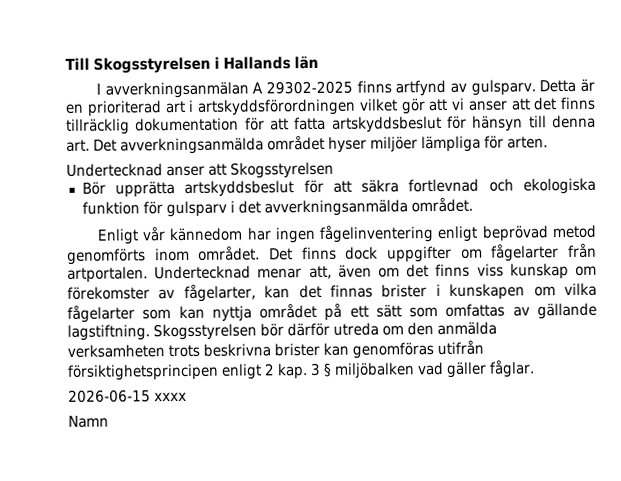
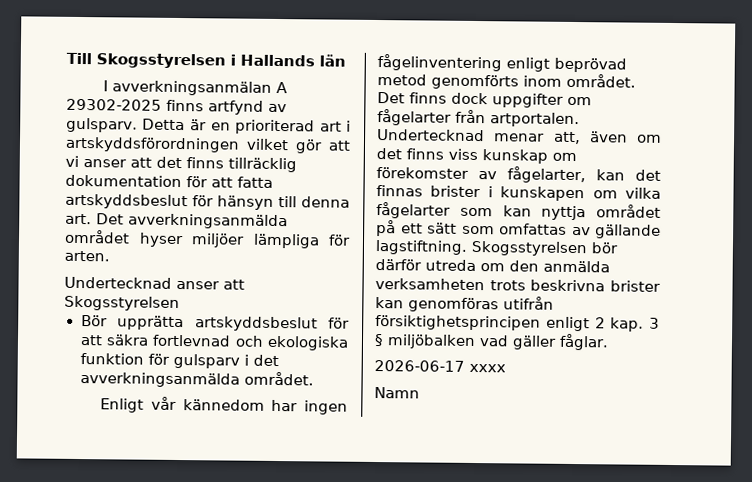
- 2026-06-15 xxxx
+ 2026-06-17 xxxx

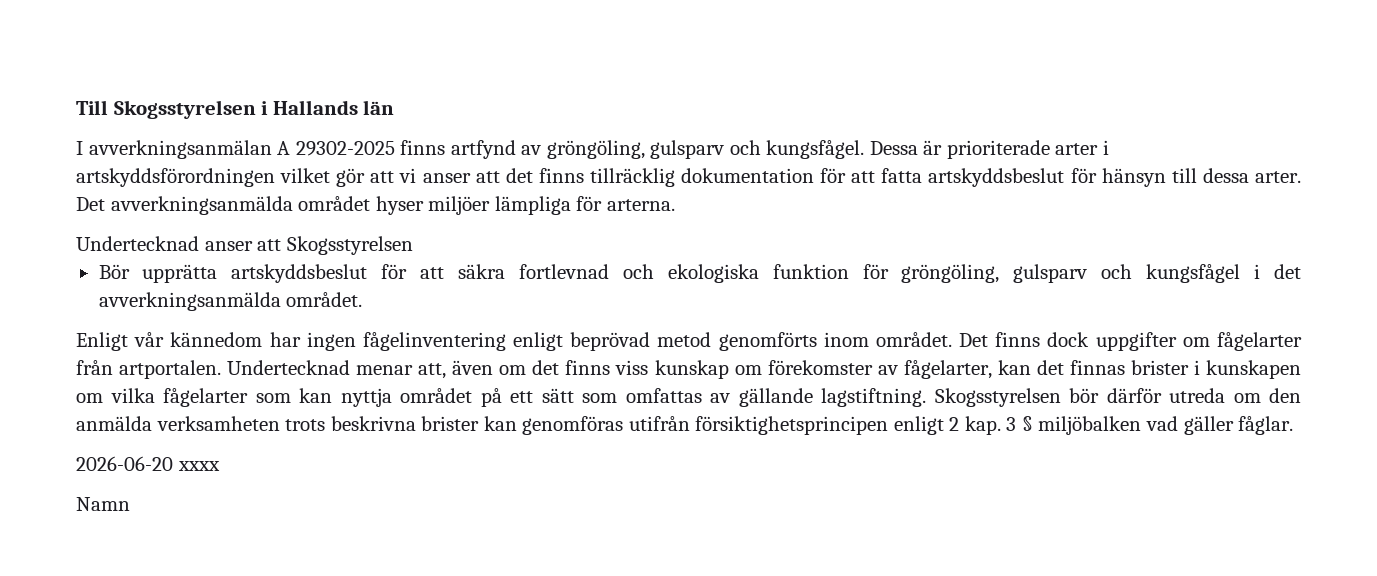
- I avverkningsanmälan A 29302-2025 finns artfynd av gulsparv. Detta är en prioriterad art i artskyddsförordningen vilket gör att vi anser att det finns tillräcklig dokumentation för att fatta artskyddsbeslut för hänsyn till denna art. Det avverkningsanmälda området hyser miljöer lämpliga för arten.
+ I avverkningsanmälan A 29302-2025 finns artfynd av gröngöling, gulsparv och kungsfågel. Dessa är prioriterade arter i artskyddsförordningen vilket gör att vi anser att det finns tillräcklig dokumentation för att fatta artskyddsbeslut för hänsyn till dessa arter. Det avverkningsanmälda området hyser miljöer lämpliga för arterna.
- Bör upprätta artskyddsbeslut för att säkra fortlevnad och ekologiska funktion för gulsparv i det avverkningsanmälda området.
+ Bör upprätta artskyddsbeslut för att säkra fortlevnad och ekologiska funktion för gröngöling, gulsparv och kungsfågel i det avverkningsanmälda området.
- 2026-06-17 xxxx
+ 2026-06-20 xxxx

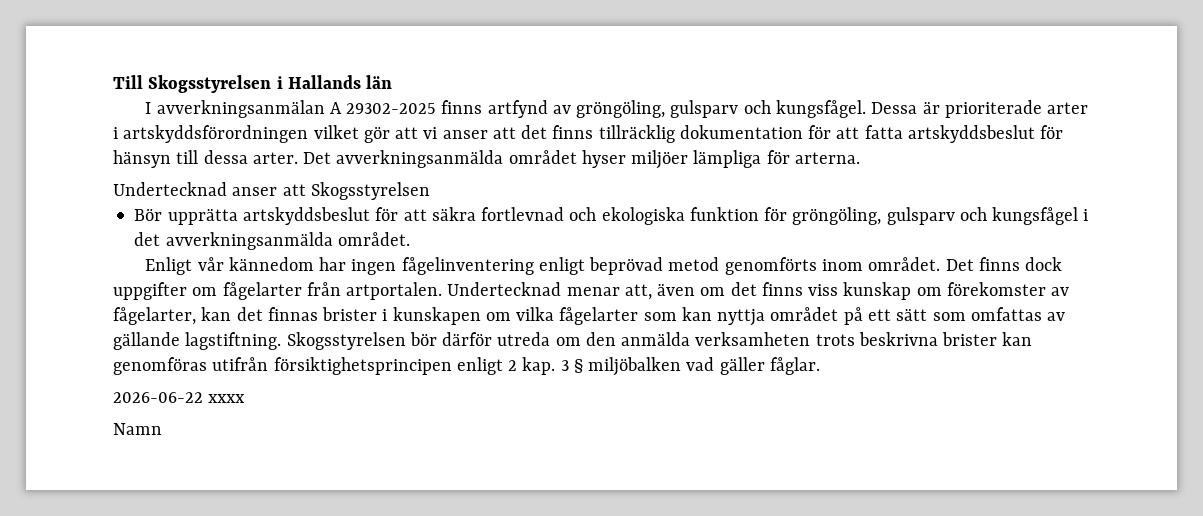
- 2026-06-20 xxxx
+ 2026-06-22 xxxx

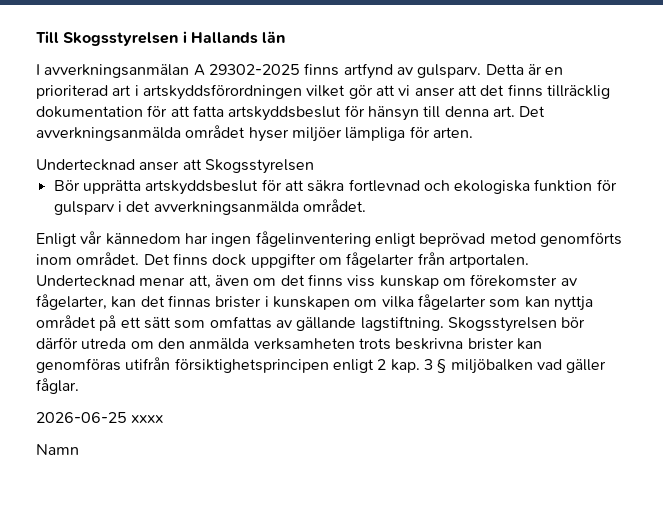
- I avverkningsanmälan A 29302-2025 finns artfynd av gröngöling, gulsparv och kungsfågel. Dessa är prioriterade arter i artskyddsförordningen vilket gör att vi anser att det finns tillräcklig dokumentation för att fatta artskyddsbeslut för hänsyn till dessa arter. Det avverkningsanmälda området hyser miljöer lämpliga för arterna.
+ I avverkningsanmälan A 29302-2025 finns artfynd av gulsparv. Detta är en prioriterad art i artskyddsförordningen vilket gör att vi anser att det finns tillräcklig dokumentation för att fatta artskyddsbeslut för hänsyn till denna art. Det avverkningsanmälda området hyser miljöer lämpliga för arten.
- Bör upprätta artskyddsbeslut för att säkra fortlevnad och ekologiska funktion för gröngöling, gulsparv och kungsfågel i det avverkningsanmälda området.
+ Bör upprätta artskyddsbeslut för att säkra fortlevnad och ekologiska funktion för gulsparv i det avverkningsanmälda området.
- 2026-06-22 xxxx
+ 2026-06-25 xxxx

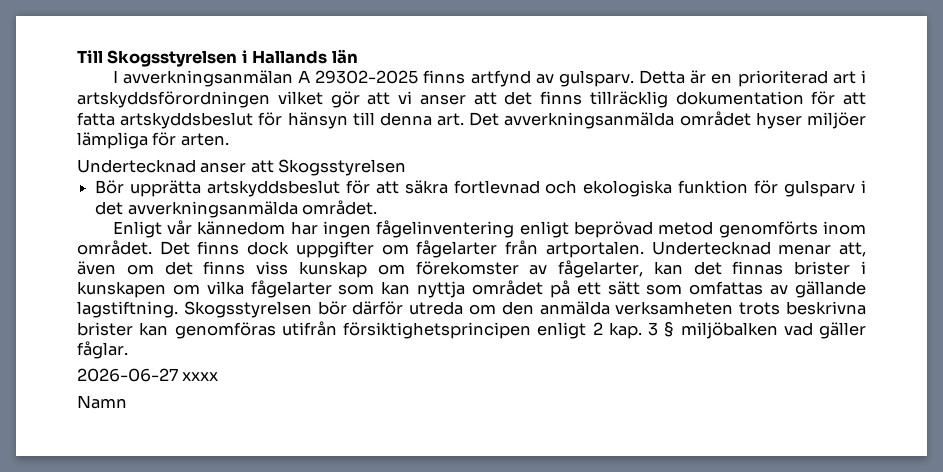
- 2026-06-25 xxxx
+ 2026-06-27 xxxx

